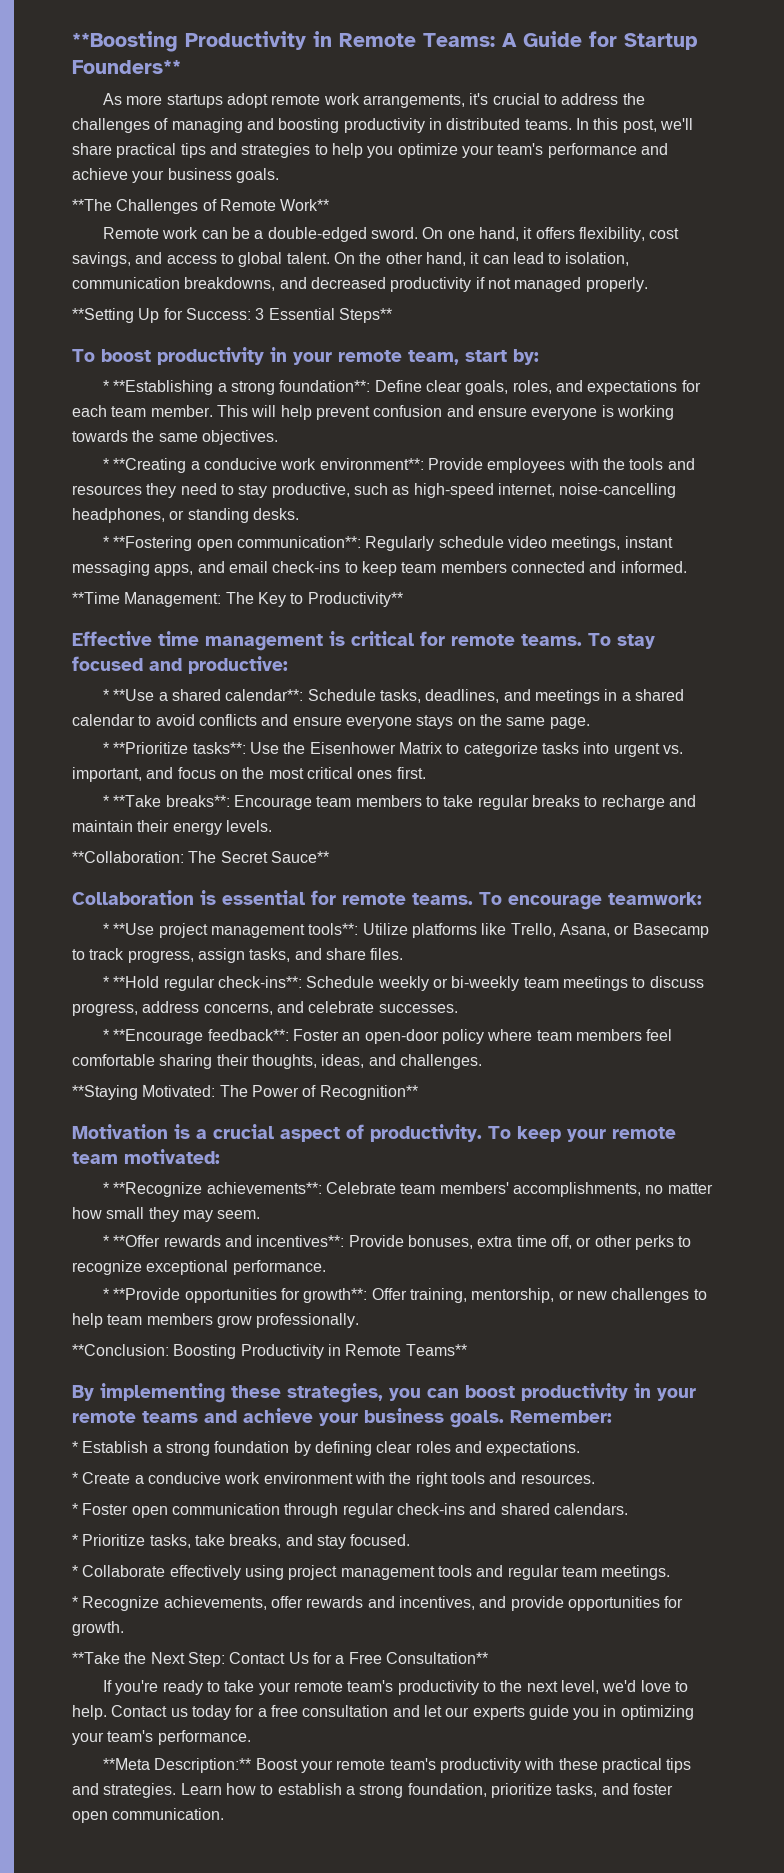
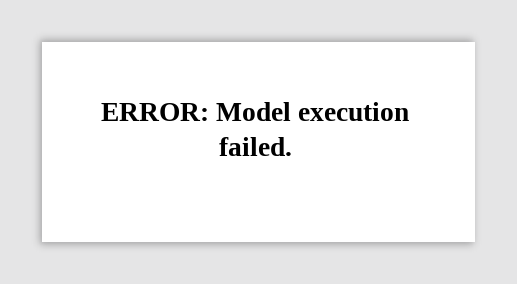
- **Boosting Productivity in Remote Teams: A Guide for Startup Founders**
- As more startups adopt remote work arrangements, it's crucial to address the challenges of managing and boosting productivity in distributed teams. In this post, we'll share practical tips and strategies to help you optimize your team's performance and achieve your business goals.
- **The Challenges of Remote Work**
- Remote work can be a double-edged sword. On one hand, it offers flexibility, cost savings, and access to global talent. On the other hand, it can lead to isolation, communication breakdowns, and decreased productivity if not managed properly.
- **Setting Up for Success: 3 Essential Steps**
- To boost productivity in your remote team, start by:
- * **Establishing a strong foundation**: Define clear goals, roles, and expectations for each team member. This will help prevent confusion and ensure everyone is working towards the same objectives.
- * **Creating a conducive work environment**: Provide employees with the tools and resources they need to stay productive, such as high-speed internet, noise-cancelling headphones, or standing desks.
- * **Fostering open communication**: Regularly schedule video meetings, instant messaging apps, and email check-ins to keep team members connected and informed.
- **Time Management: The Key to Productivity**
- Effective time management is critical for remote teams. To stay focused and productive:
- * **Use a shared calendar**: Schedule tasks, deadlines, and meetings in a shared calendar to avoid conflicts and ensure everyone stays on the same page.
- * **Prioritize tasks**: Use the Eisenhower Matrix to categorize tasks into urgent vs. important, and focus on the most critical ones first.
- * **Take breaks**: Encourage team members to take regular breaks to recharge and maintain their energy levels.
- **Collaboration: The Secret Sauce**
- Collaboration is essential for remote teams. To encourage teamwork:
- * **Use project management tools**: Utilize platforms like Trello, Asana, or Basecamp to track progress, assign tasks, and share files.
- * **Hold regular check-ins**: Schedule weekly or bi-weekly team meetings to discuss progress, address concerns, and celebrate successes.
- * **Encourage feedback**: Foster an open-door policy where team members feel comfortable sharing their thoughts, ideas, and challenges.
- **Staying Motivated: The Power of Recognition**
- Motivation is a crucial aspect of productivity. To keep your remote team motivated:
- * **Recognize achievements**: Celebrate team members' accomplishments, no matter how small they may seem.
- * **Offer rewards and incentives**: Provide bonuses, extra time off, or other perks to recognize exceptional performance.
- * **Provide opportunities for growth**: Offer training, mentorship, or new challenges to help team members grow professionally.
- **Conclusion: Boosting Productivity in Remote Teams**
- By implementing these strategies, you can boost productivity in your remote teams and achieve your business goals. Remember:
- * Establish a strong foundation by defining clear roles and expectations.
- * Create a conducive work environment with the right tools and resources.
- * Foster open communication through regular check-ins and shared calendars.
- * Prioritize tasks, take breaks, and stay focused.
- * Collaborate effectively using project management tools and regular team meetings.
- * Recognize achievements, offer rewards and incentives, and provide opportunities for growth.
- **Take the Next Step: Contact Us for a Free Consultation**
- If you're ready to take your remote team's productivity to the next level, we'd love to help. Contact us today for a free consultation and let our experts guide you in optimizing your team's performance.
- **Meta Description:** Boost your remote team's productivity with these practical tips and strategies. Learn how to establish a strong foundation, prioritize tasks, and foster open communication.
+ ERROR: Model execution failed.

